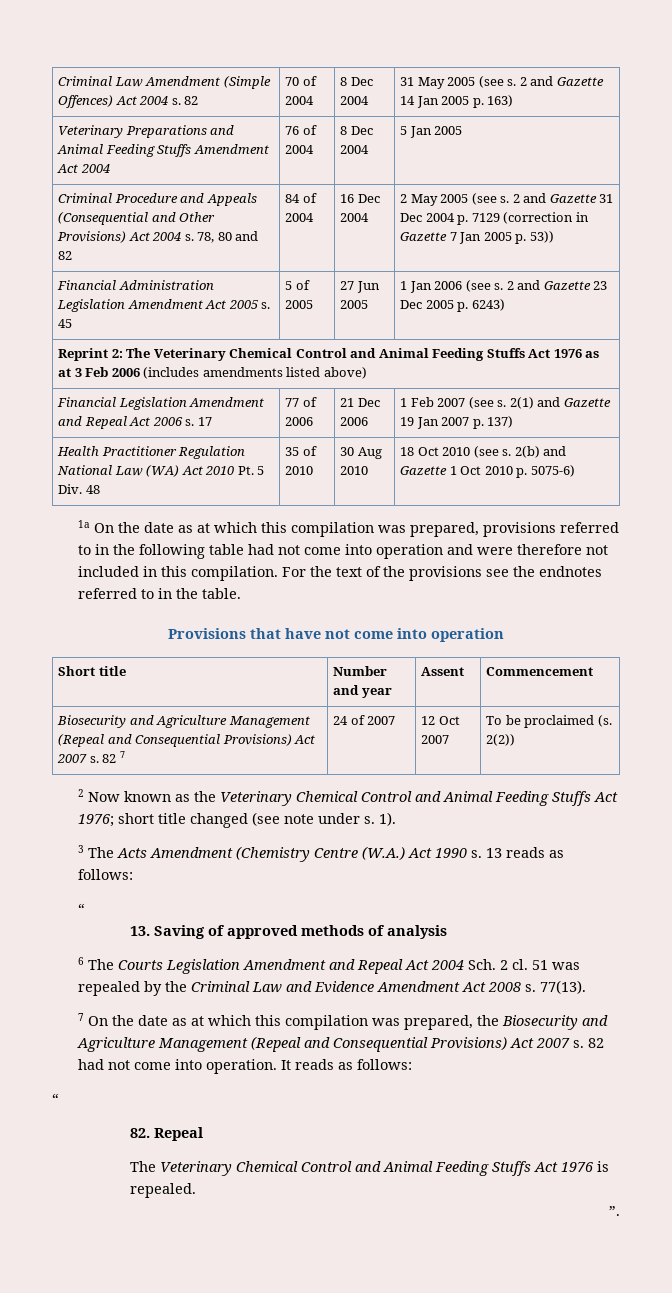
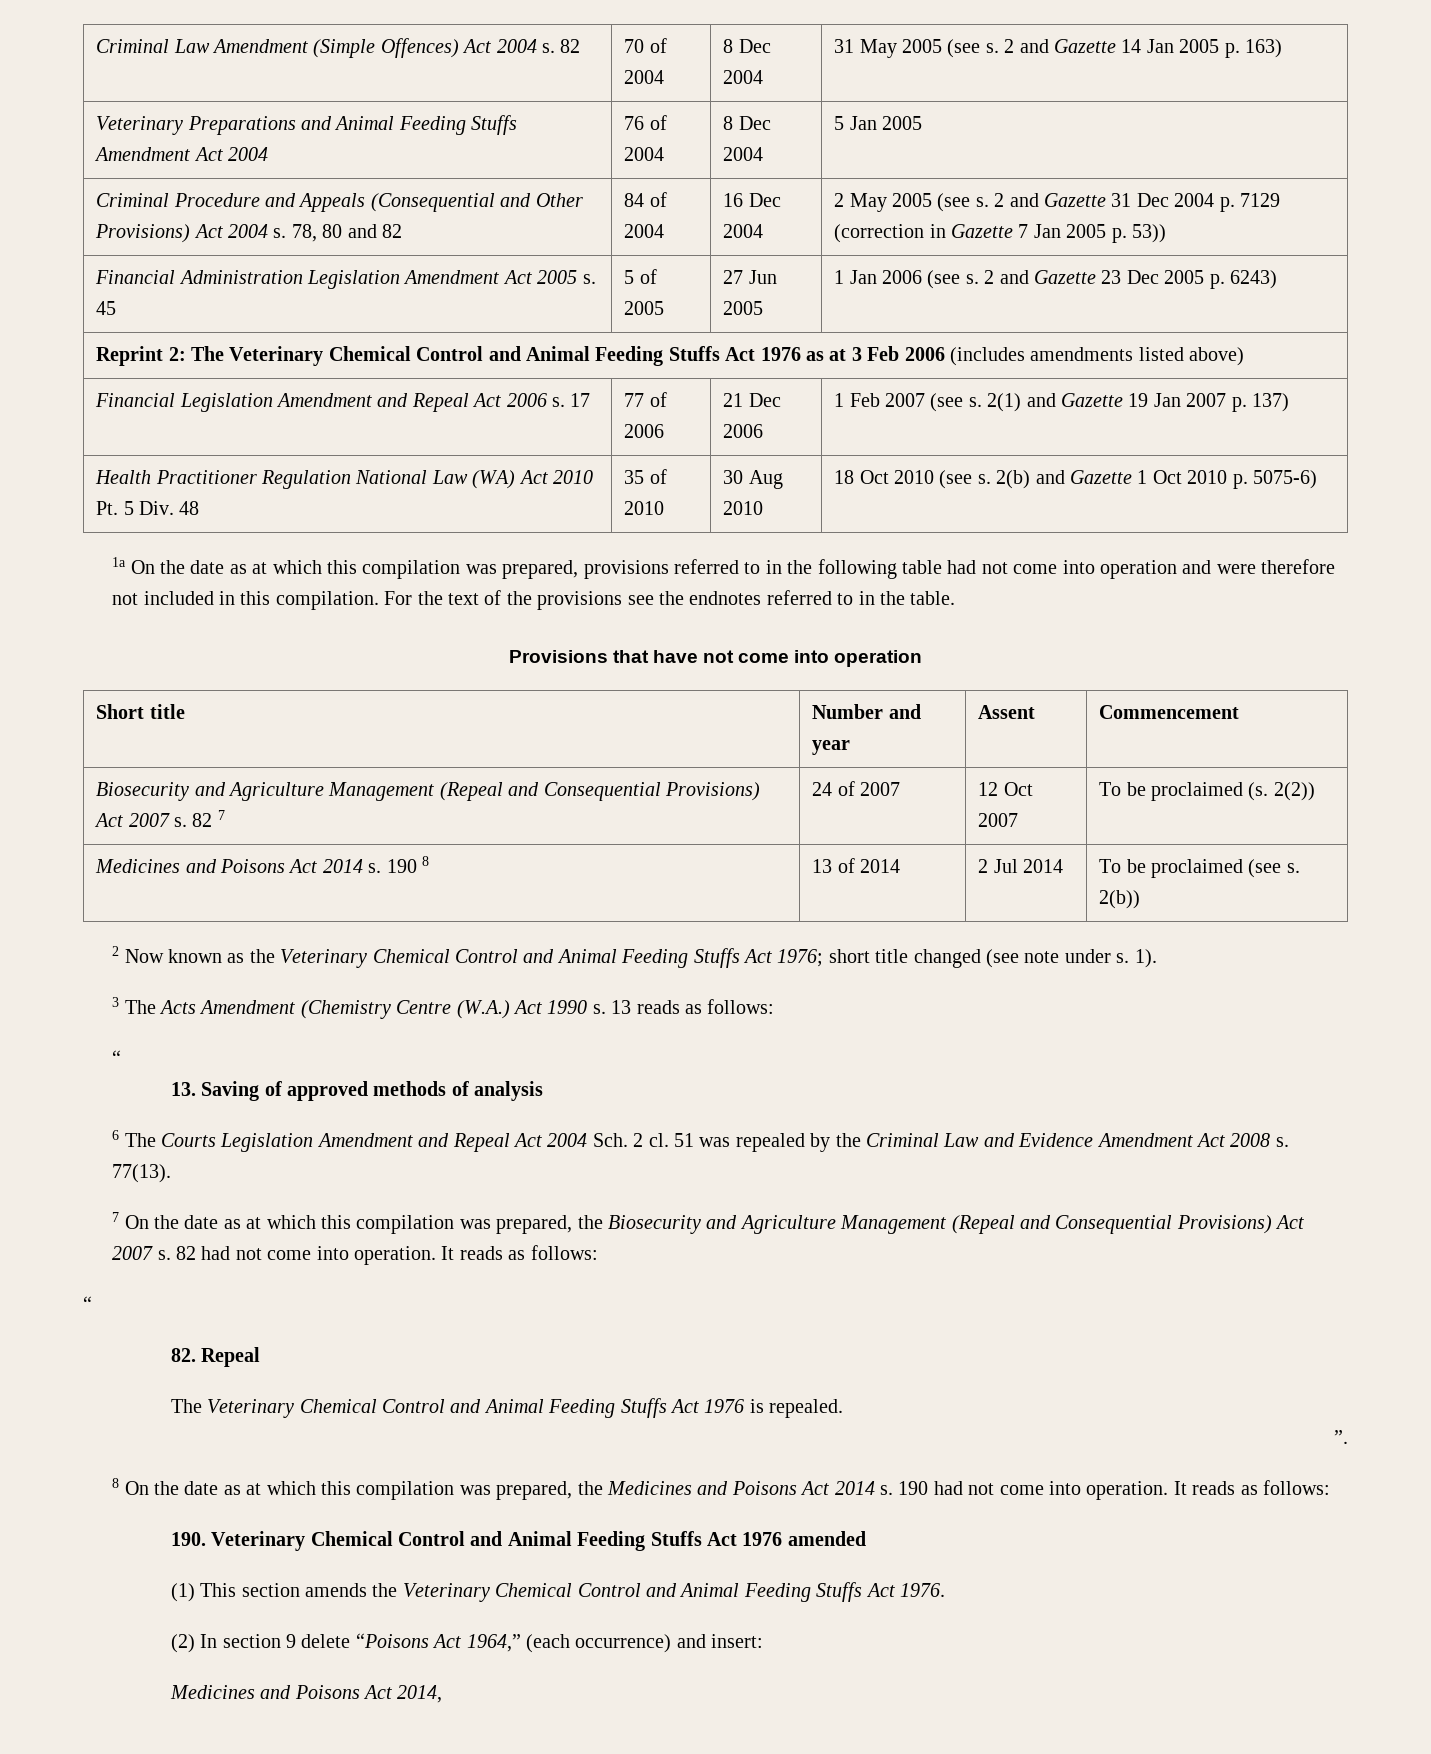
+ Medicines and Poisons Act 2014 s. 190 8 | 13 of 2014 | 2 Jul 2014 | To be proclaimed (see s. 2(b))
+ 8 On the date as at which this compilation was prepared, the Medicines and Poisons Act 2014 s. 190 had not come into operation. It reads as follows:
+ 190. Veterinary Chemical Control and Animal Feeding Stuffs Act 1976 amended
+ (1) This section amends the Veterinary Chemical Control and Animal Feeding Stuffs Act 1976.
+ (2) In section 9 delete “Poisons Act 1964,” (each occurrence) and insert:
+ Medicines and Poisons Act 2014,

